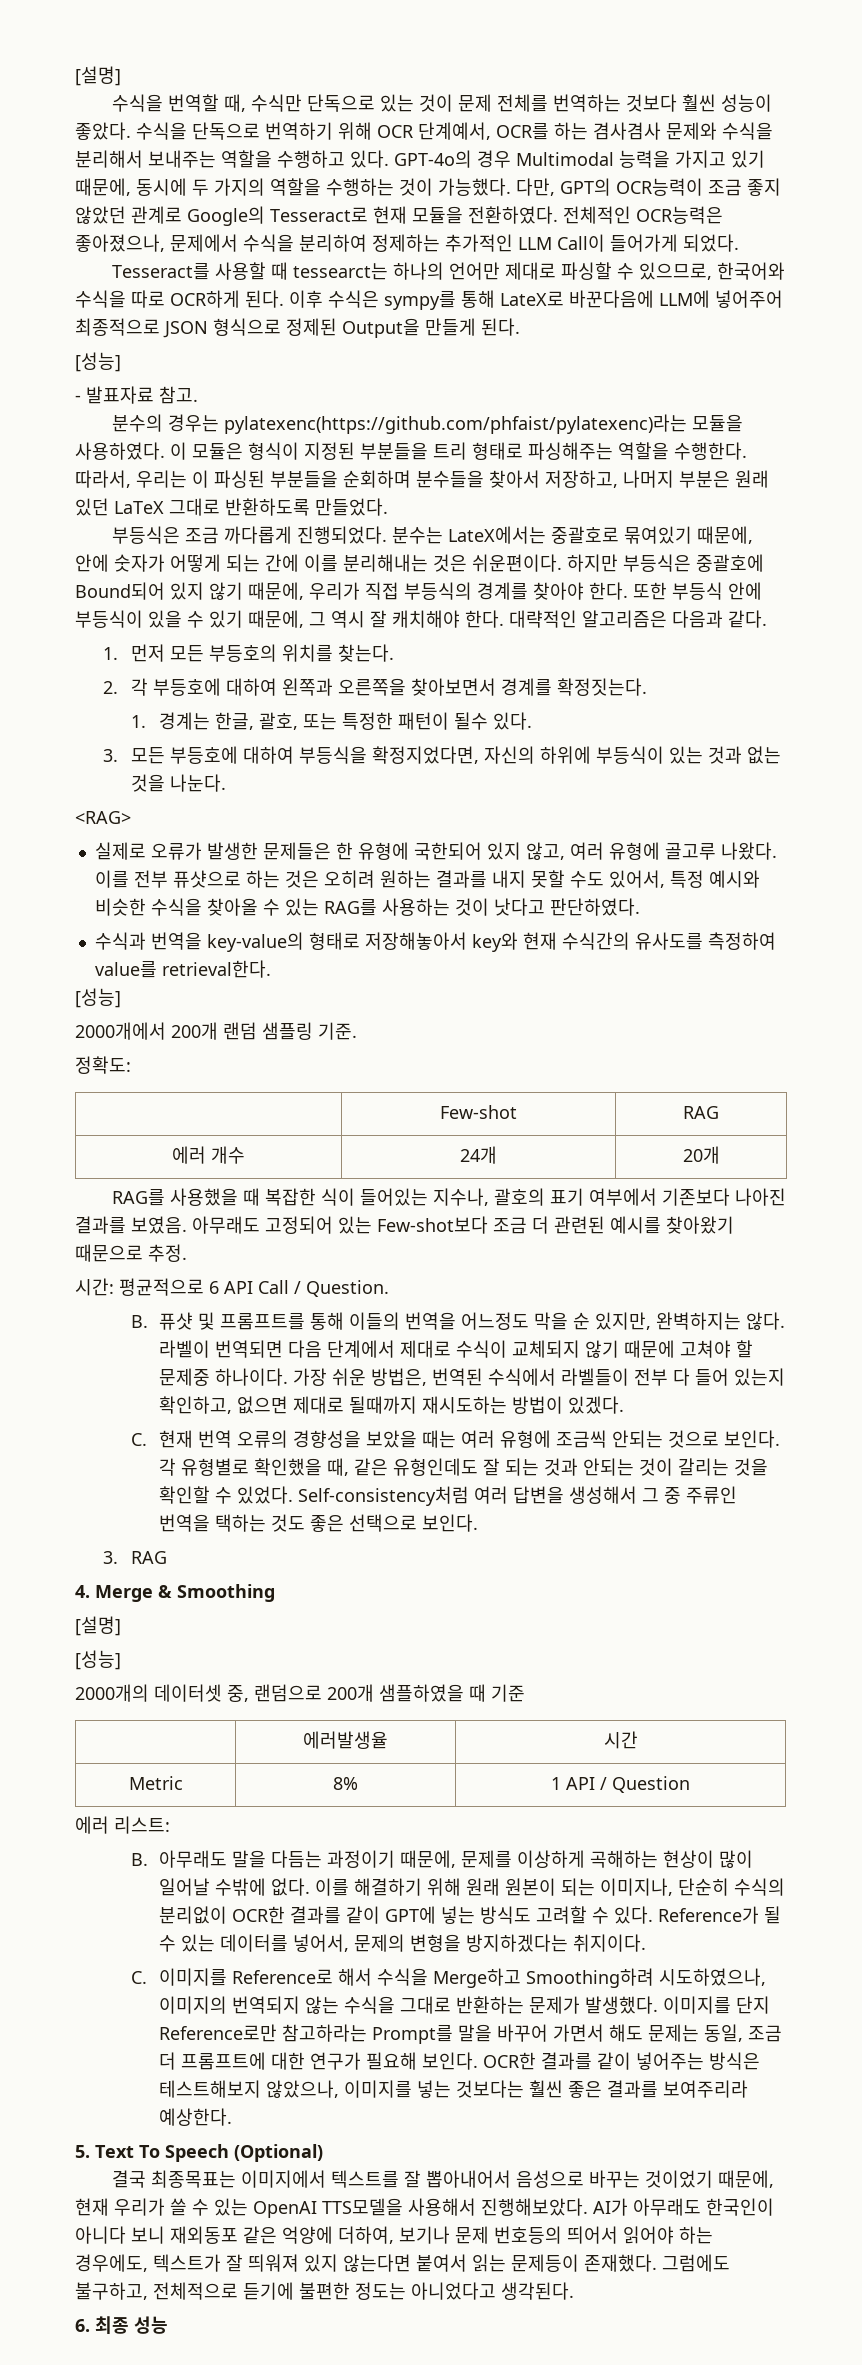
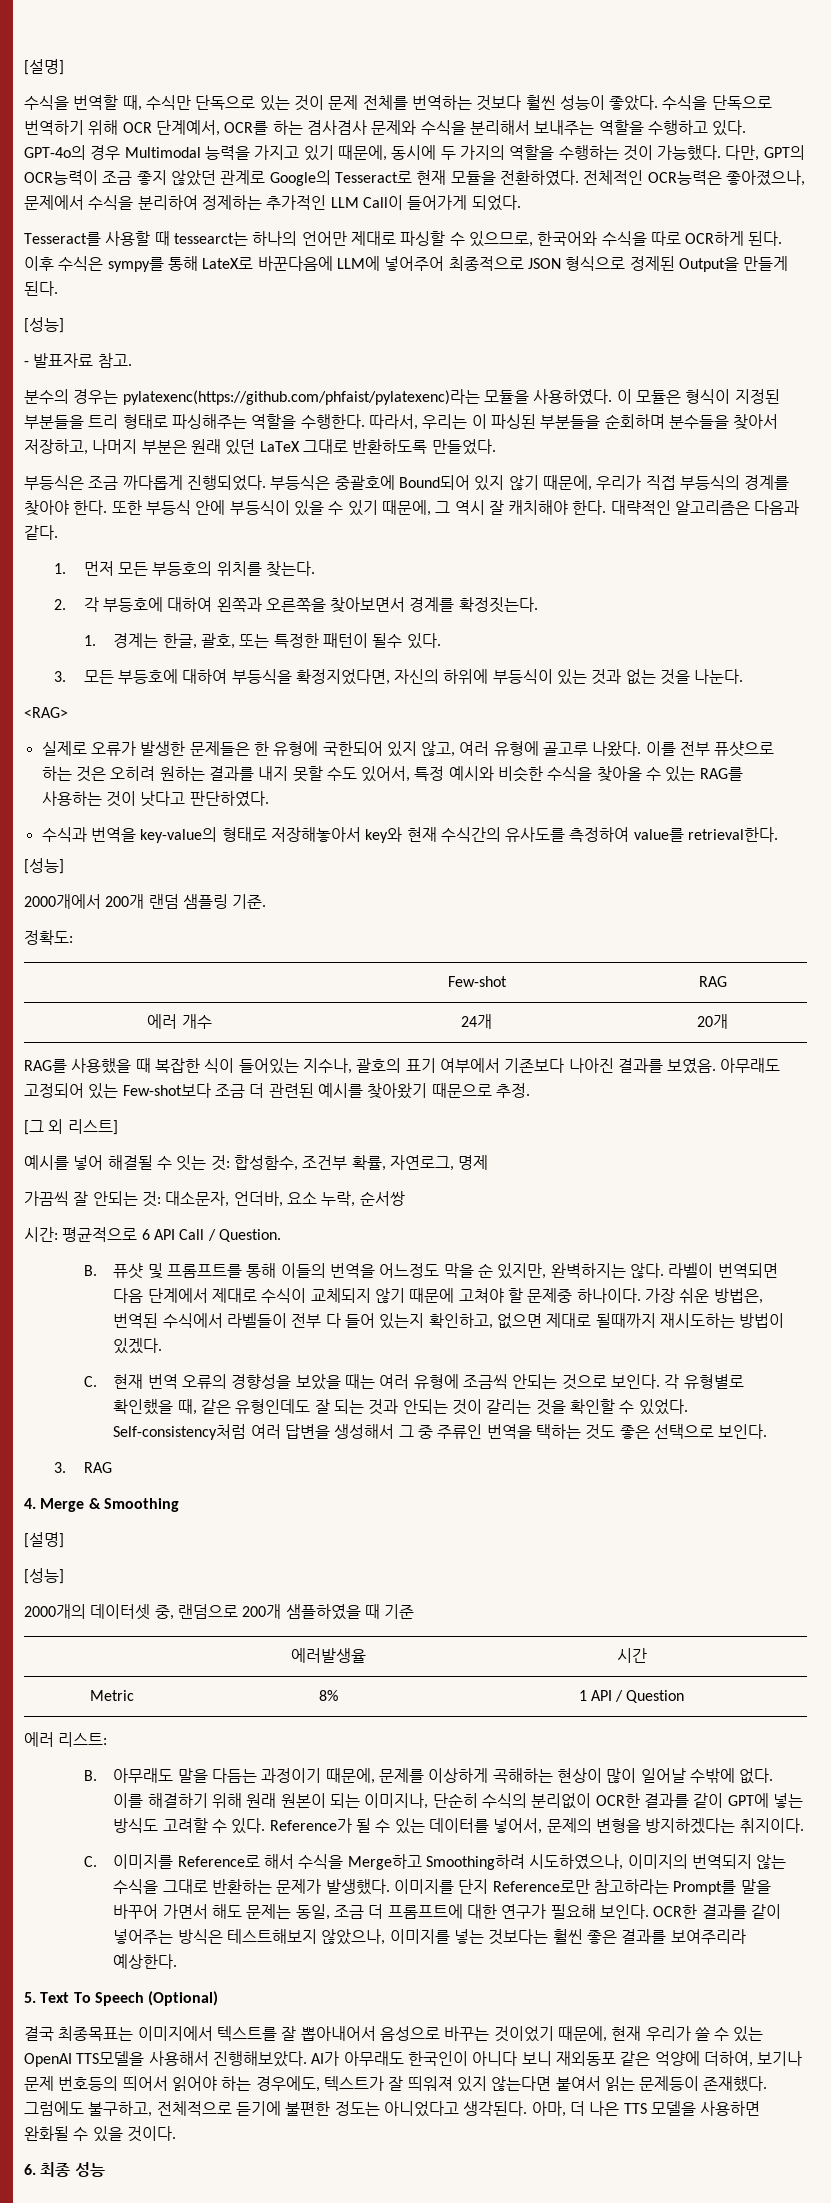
- 분수는 LateX에서는 중괄호로 묶여있기 때문에, 안에 숫자가 어떻게 되는 간에 이를 분리해내는 것은 쉬운편이다. 하지만 부등식은 중괄호에 Bound되어 있지 않기 때문에, 우리가 직접 부등식의 경계를 찾아야 한다.
+ 부등식은 중괄호에 Bound되어 있지 않기 때문에, 우리가 직접 부등식의 경계를 찾아야 한다.
+ [그 외 리스트]
+ 예시를 넣어 해결될 수 잇는 것: 합성함수, 조건부 확률, 자연로그, 명제
+ 가끔씩 잘 안되는 것: 대소문자, 언더바, 요소 누락, 순서쌍
+ 아마, 더 나은 TTS 모델을 사용하면 완화될 수 있을 것이다.

